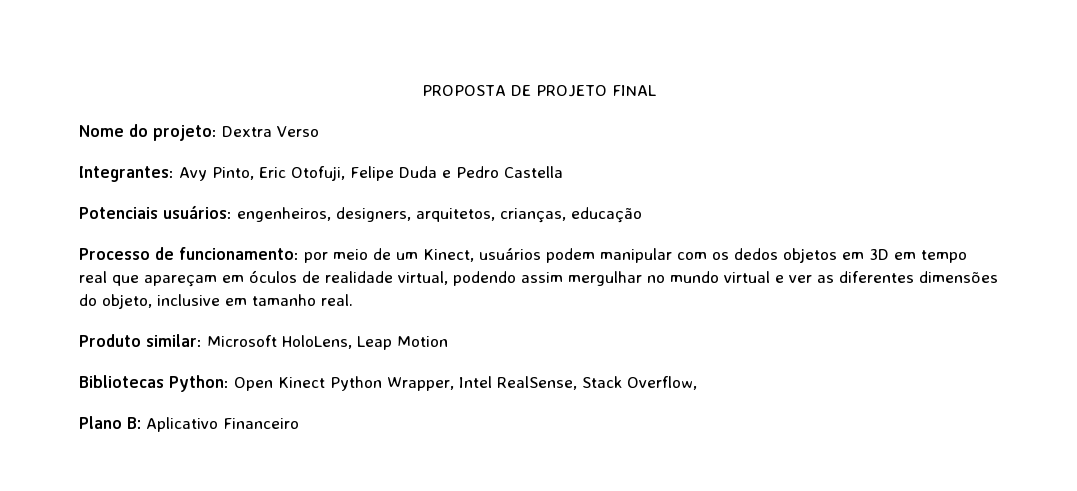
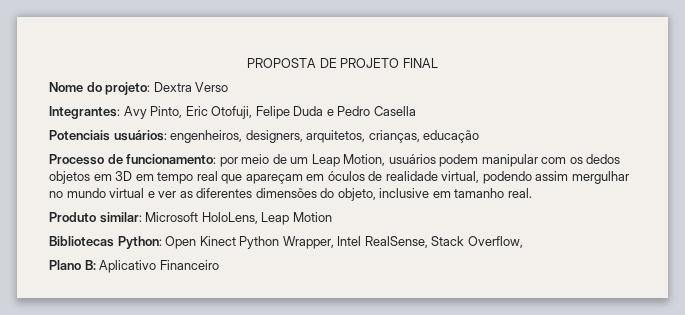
- Integrantes: Avy Pinto, Eric Otofuji, Felipe Duda e Pedro Castella
+ Integrantes: Avy Pinto, Eric Otofuji, Felipe Duda e Pedro Casella
- Processo de funcionamento: por meio de um Kinect, usuários podem manipular com os dedos objetos em 3D em tempo real que apareçam em óculos de realidade virtual, podendo assim mergulhar no mundo virtual e ver as diferentes dimensões do objeto, inclusive em tamanho real.
+ Processo de funcionamento: por meio de um Leap Motion, usuários podem manipular com os dedos objetos em 3D em tempo real que apareçam em óculos de realidade virtual, podendo assim mergulhar no mundo virtual e ver as diferentes dimensões do objeto, inclusive em tamanho real.

